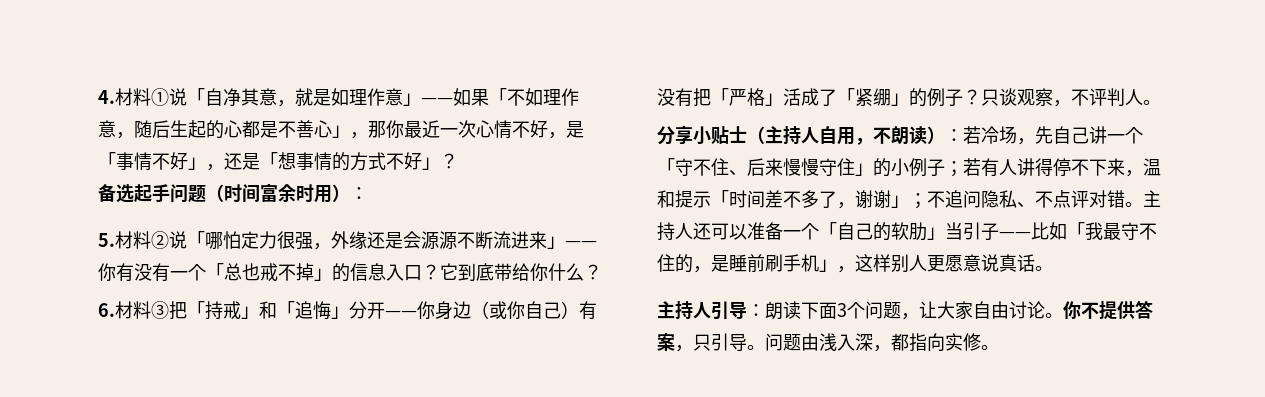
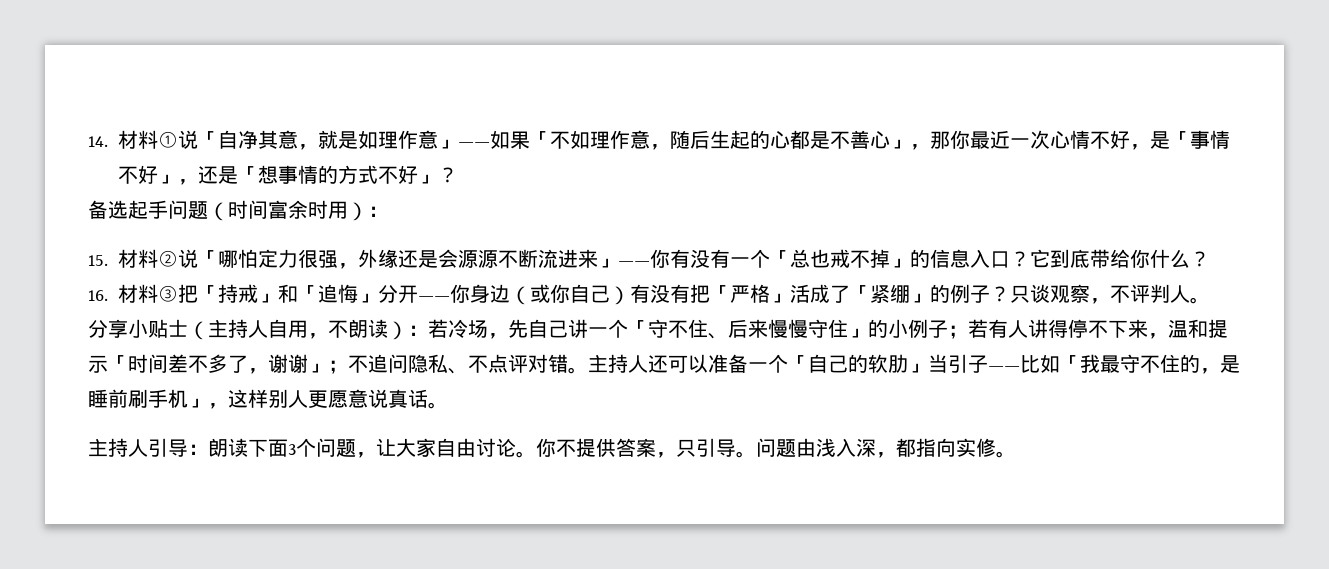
- 4.材料①说「自净其意，就是如理作意」——如果「不如理作意，随后生起的心都是不善心」，那你最近一次心情不好，是「事情不好」，还是「想事情的方式不好」？
+ 14.材料①说「自净其意，就是如理作意」——如果「不如理作意，随后生起的心都是不善心」，那你最近一次心情不好，是「事情不好」，还是「想事情的方式不好」？
- 5.材料②说「哪怕定力很强，外缘还是会源源不断流进来」——你有没有一个「总也戒不掉」的信息入口？
+ 15.材料②说「哪怕定力很强，外缘还是会源源不断流进来」——你有没有一个「总也戒不掉」的信息入口？
- 6.材料③把「持戒」和「追悔」分开——你身边（或你自己）有没有把「严格」活成了「紧绷」的例子？
+ 16.材料③把「持戒」和「追悔」分开——你身边（或你自己）有没有把「严格」活成了「紧绷」的例子？

